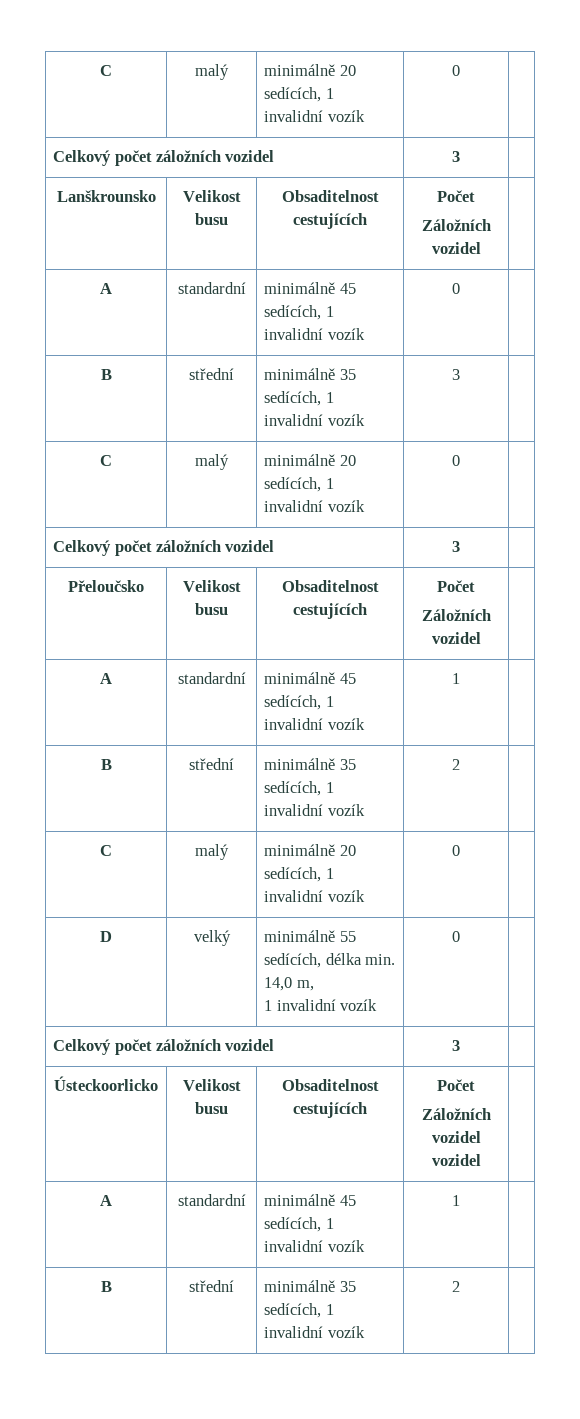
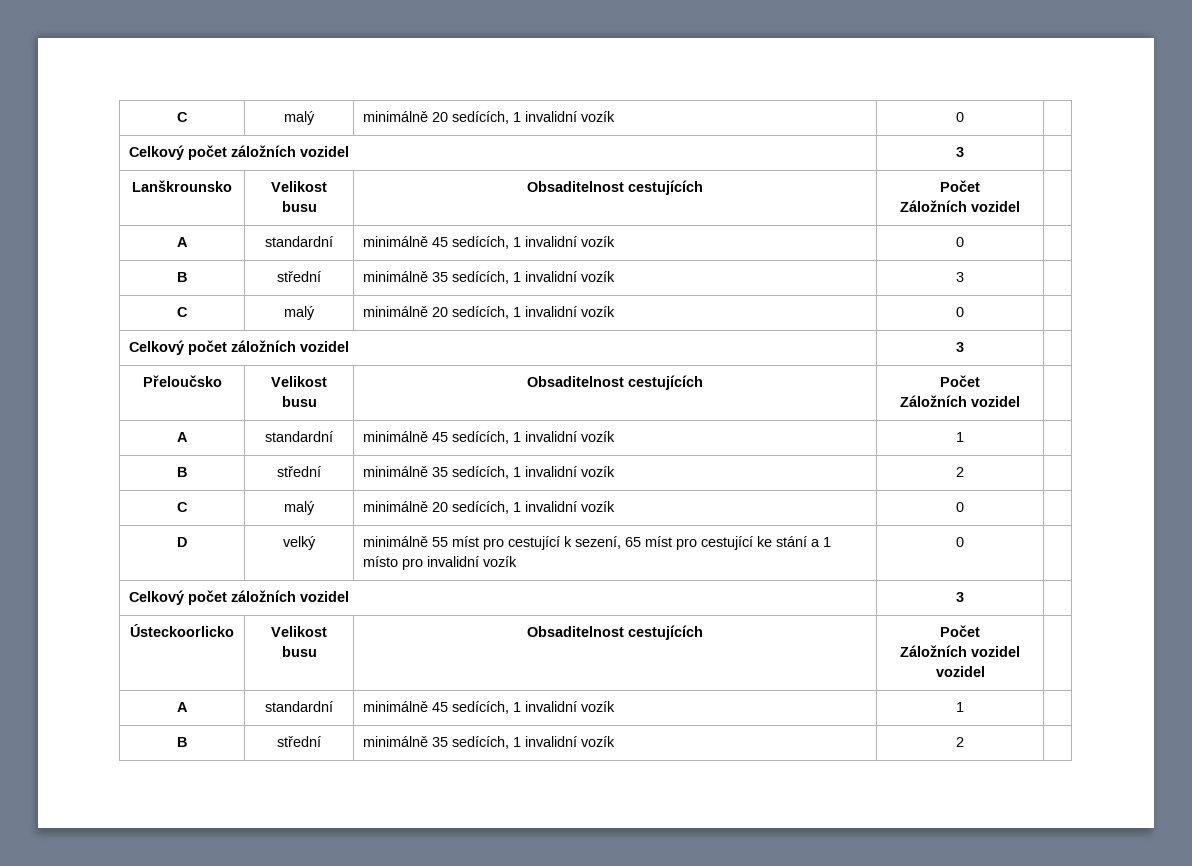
- D | velký | minimálně 55 sedících, délka min. 14,0 m,
- 1 invalidní vozík | 0 |
+ D | velký | minimálně 55 míst pro cestující k sezení, 65 míst pro cestující ke stání a 1 místo pro invalidní vozík | 0 |

